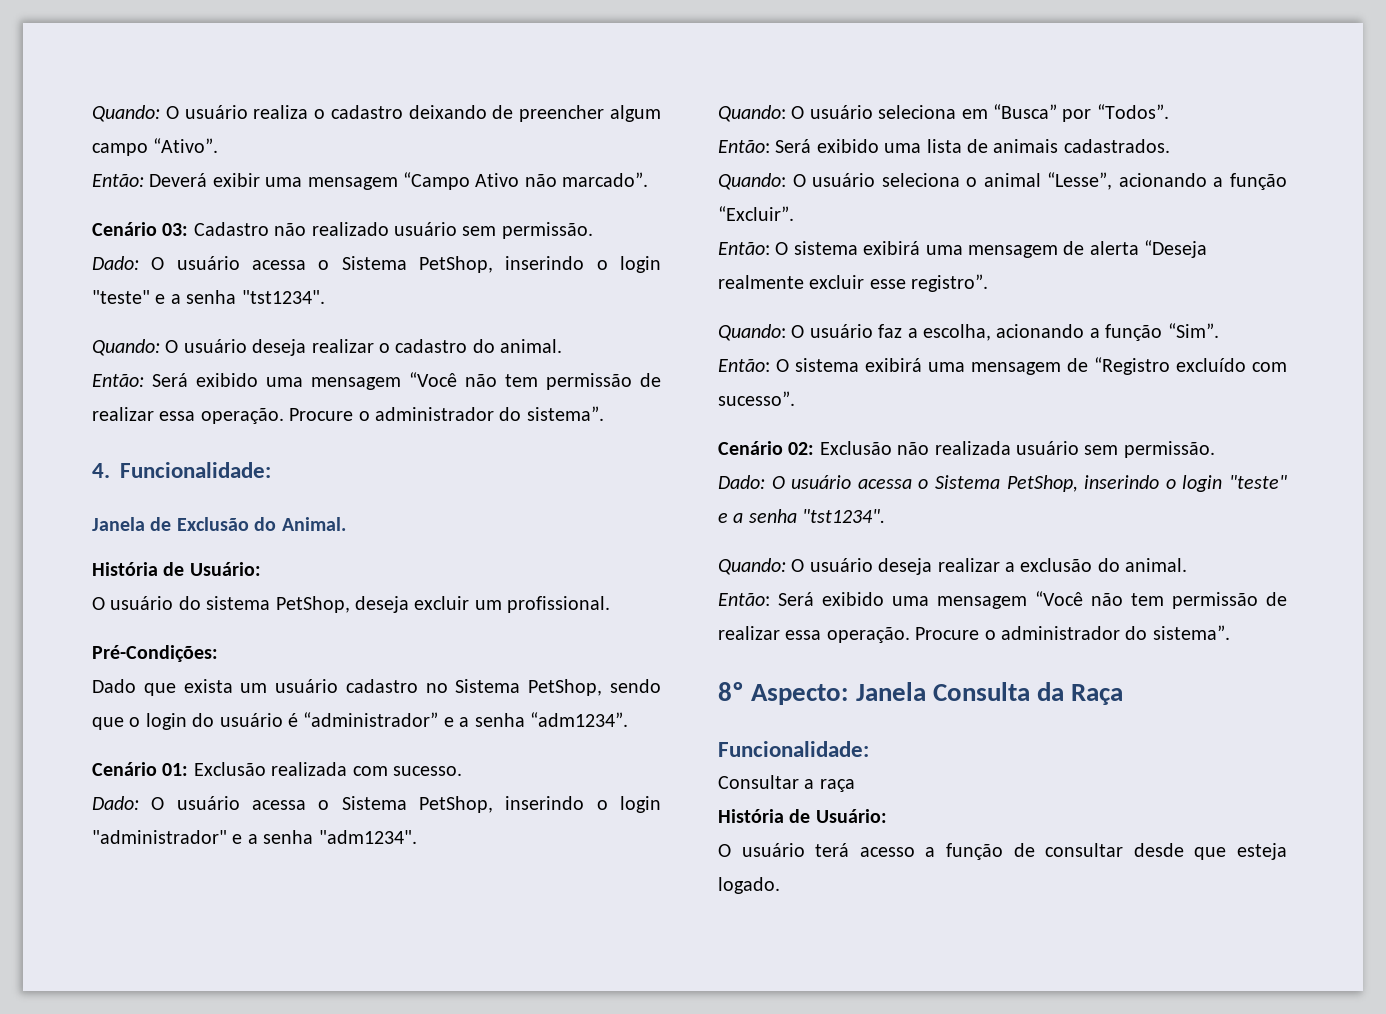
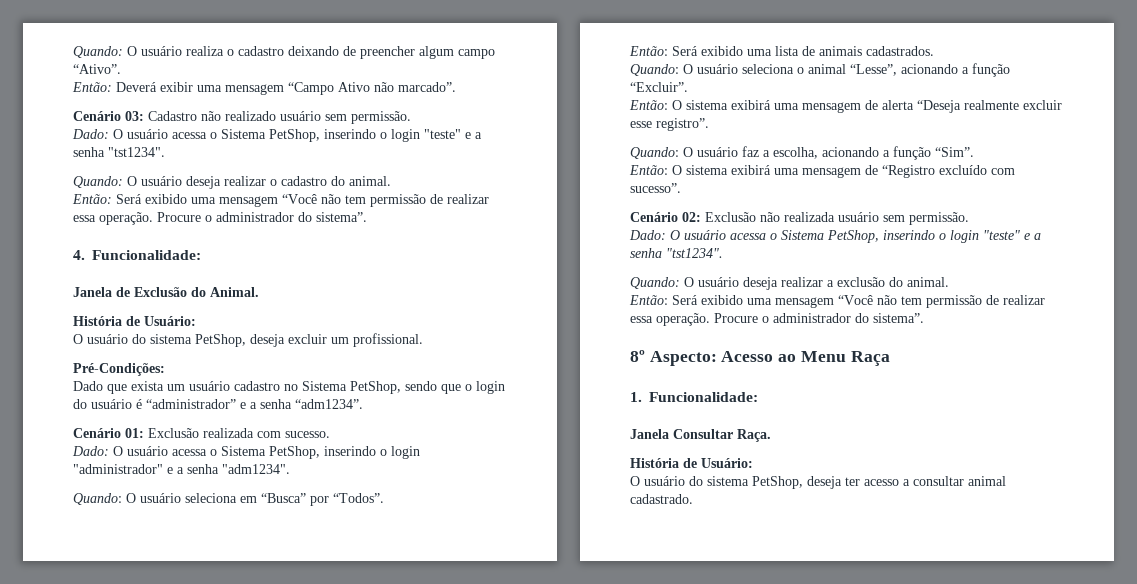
- 8º Aspecto: Janela Consulta da Raça
- Funcionalidade:
- Consultar a raça
+ 8º Aspecto: Acesso ao Menu Raça
+ 1. Funcionalidade:
+ Janela Consultar Raça.
  História de Usuário:
- O usuário terá acesso a função de consultar desde que esteja logado.
+ O usuário do sistema PetShop, deseja ter acesso a consultar animal cadastrado.

